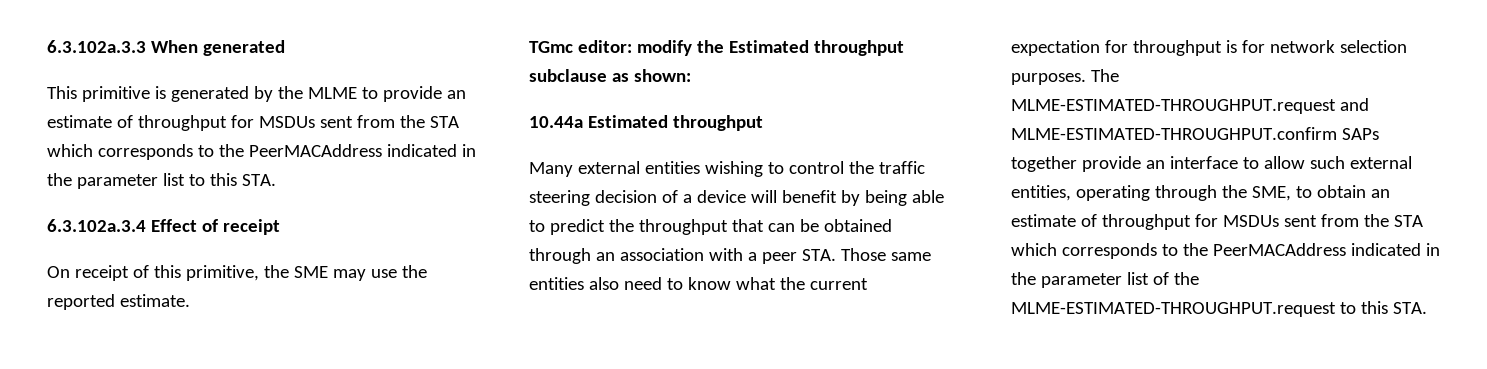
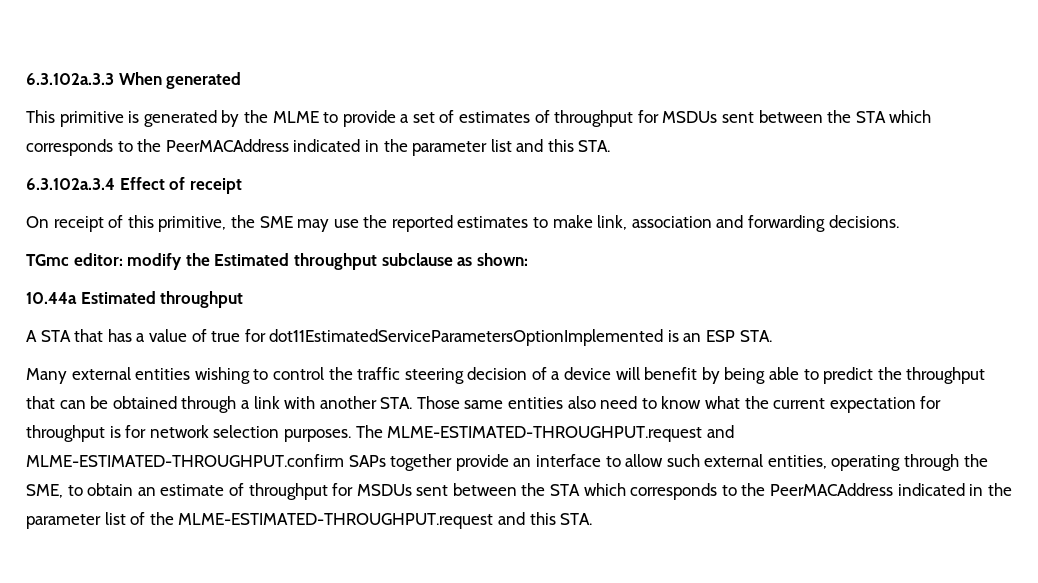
- This primitive is generated by the MLME to provide an estimate of throughput for MSDUs sent from the STA which corresponds to the PeerMACAddress indicated in the parameter list to this STA.
+ This primitive is generated by the MLME to provide a set of estimates of throughput for MSDUs sent between the STA which corresponds to the PeerMACAddress indicated in the parameter list and this STA.
- On receipt of this primitive, the SME may use the reported estimate.
+ On receipt of this primitive, the SME may use the reported estimates to make link, association and forwarding decisions.
+ A STA that has a value of true for dot11EstimatedServiceParametersOptionImplemented is an ESP STA.
- Many external entities wishing to control the traffic steering decision of a device will benefit by being able to predict the throughput that can be obtained through an association with a peer STA. Those same entities also need to know what the current expectation for throughput is for network selection purposes.
+ Many external entities wishing to control the traffic steering decision of a device will benefit by being able to predict the throughput that can be obtained through a link with another STA. Those same entities also need to know what the current expectation for throughput is for network selection purposes.
- The MLME-ESTIMATED-THROUGHPUT.request and MLME-ESTIMATED-THROUGHPUT.confirm SAPs together provide an interface to allow such external entities, operating through the SME, to obtain an estimate of throughput for MSDUs sent from the STA which corresponds to the PeerMACAddress indicated in the parameter list of the MLME-ESTIMATED-THROUGHPUT.request to this STA.
+ The MLME-ESTIMATED-THROUGHPUT.request and MLME-ESTIMATED-THROUGHPUT.confirm SAPs together provide an interface to allow such external entities, operating through the SME, to obtain an estimate of throughput for MSDUs sent between the STA which corresponds to the PeerMACAddress indicated in the parameter list of the MLME-ESTIMATED-THROUGHPUT.request and this STA.

